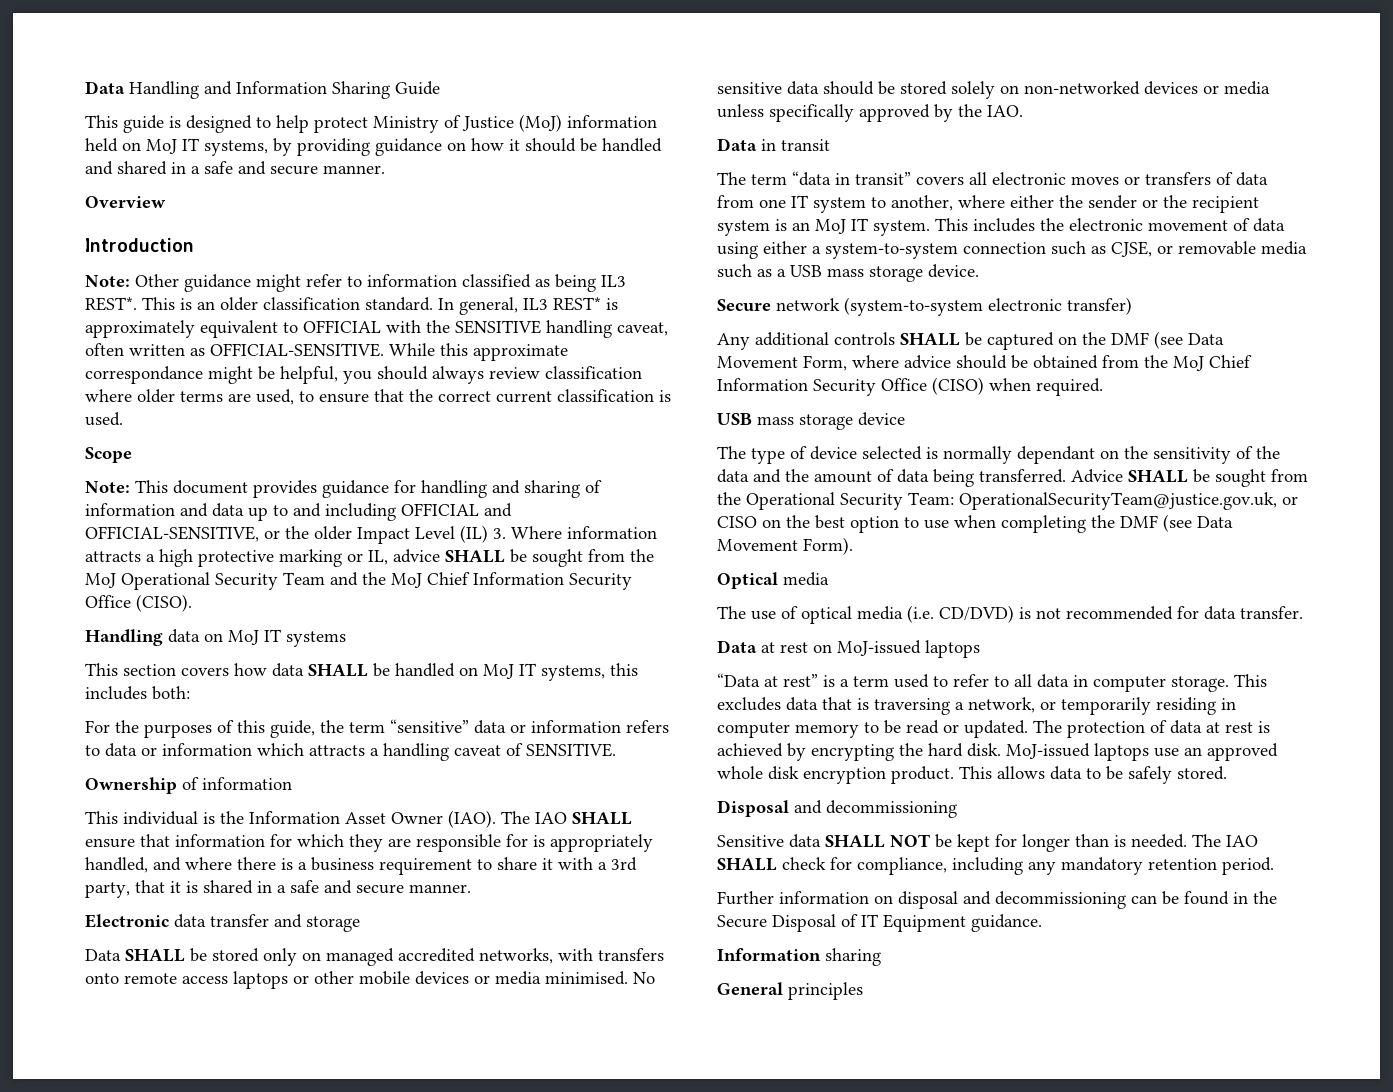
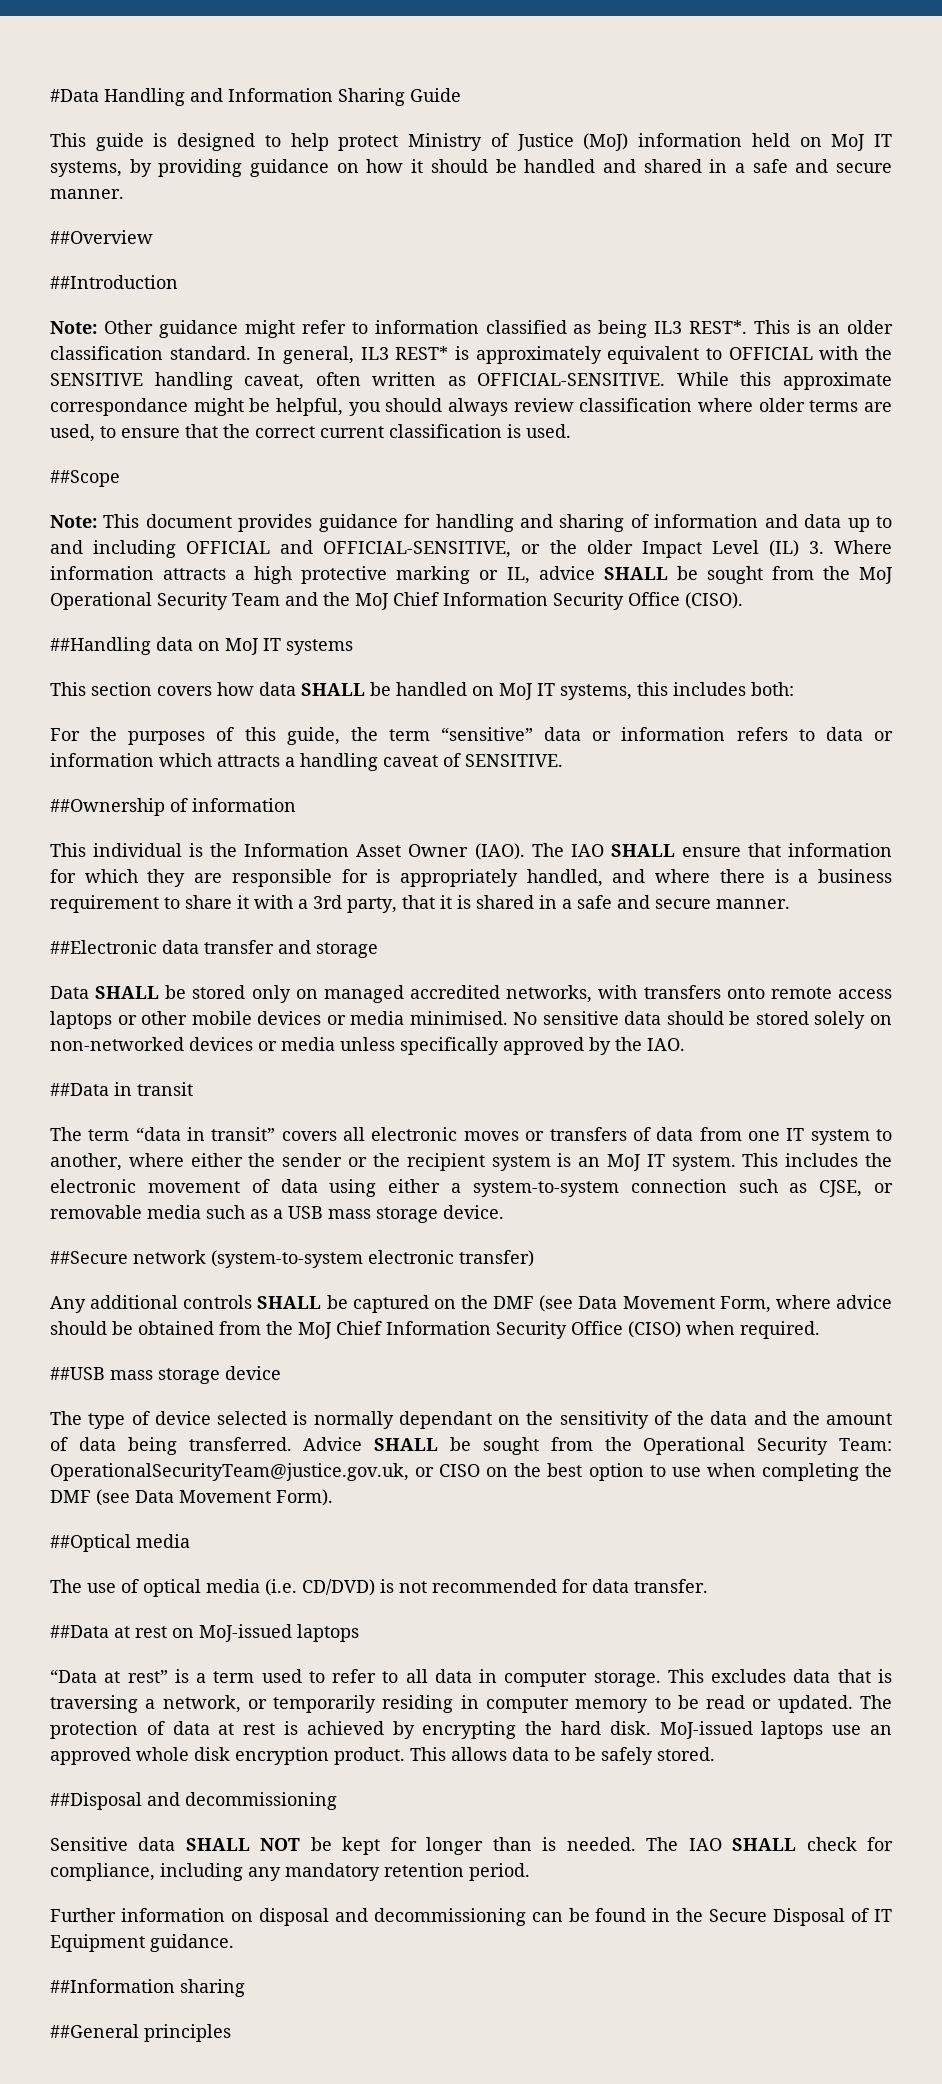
- Data Handling and Information Sharing Guide
+ #Data Handling and Information Sharing Guide
- Overview
- Introduction
+ ##Overview
+ ##Introduction
- Scope
+ ##Scope
- Handling data on MoJ IT systems
+ ##Handling data on MoJ IT systems
- Ownership of information
+ ##Ownership of information
- Electronic data transfer and storage
+ ##Electronic data transfer and storage
- Data in transit
+ ##Data in transit
- Secure network (system-to-system electronic transfer)
+ ##Secure network (system-to-system electronic transfer)
- USB mass storage device
+ ##USB mass storage device
- Optical media
+ ##Optical media
- Data at rest on MoJ-issued laptops
+ ##Data at rest on MoJ-issued laptops
- Disposal and decommissioning
+ ##Disposal and decommissioning
- Information sharing
+ ##Information sharing
- General principles
+ ##General principles

